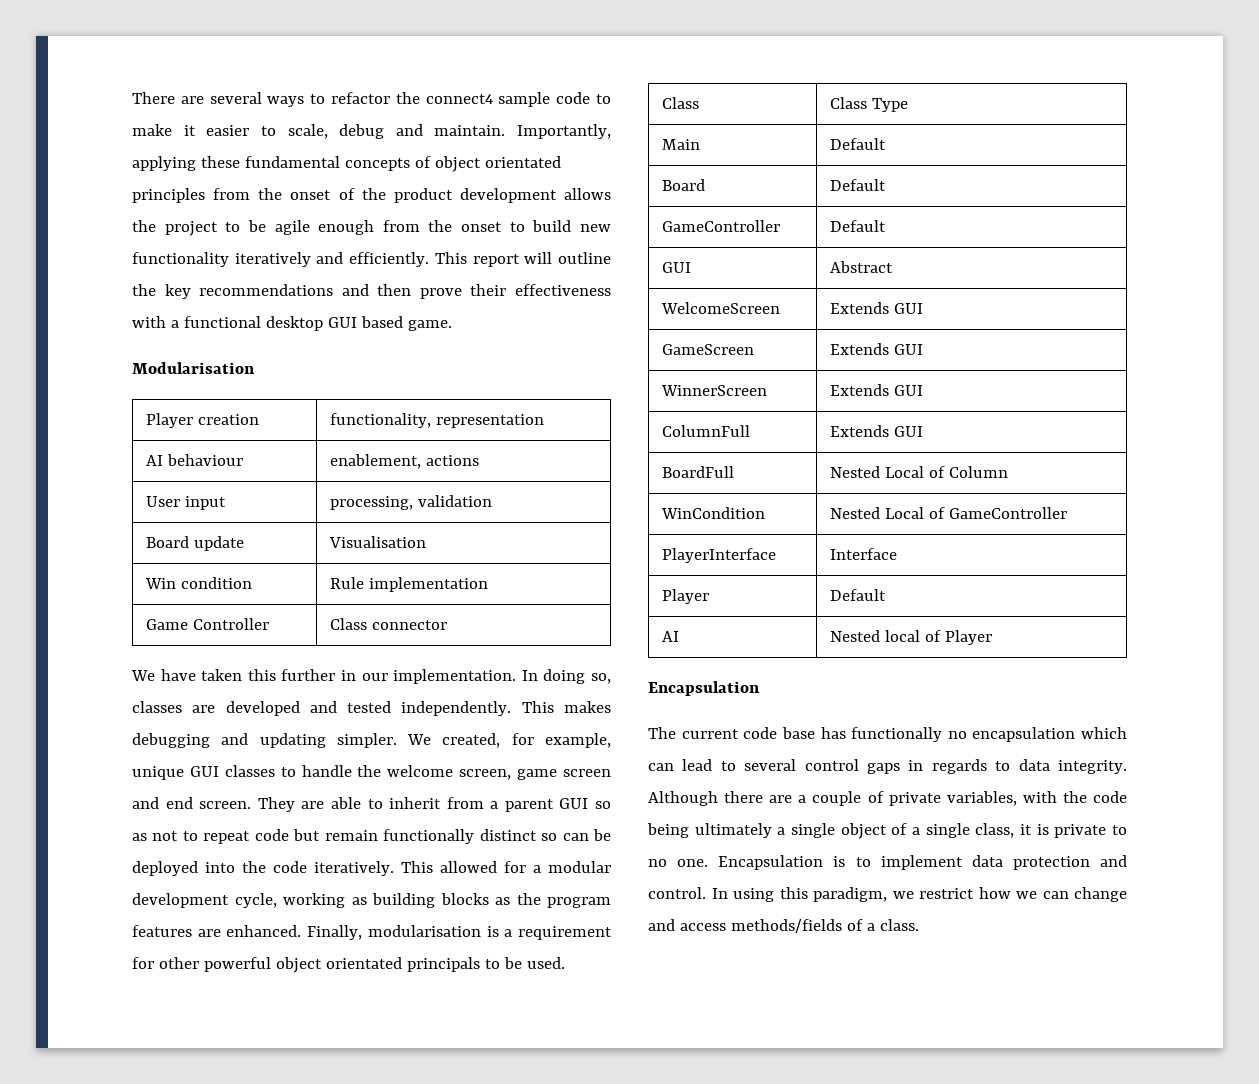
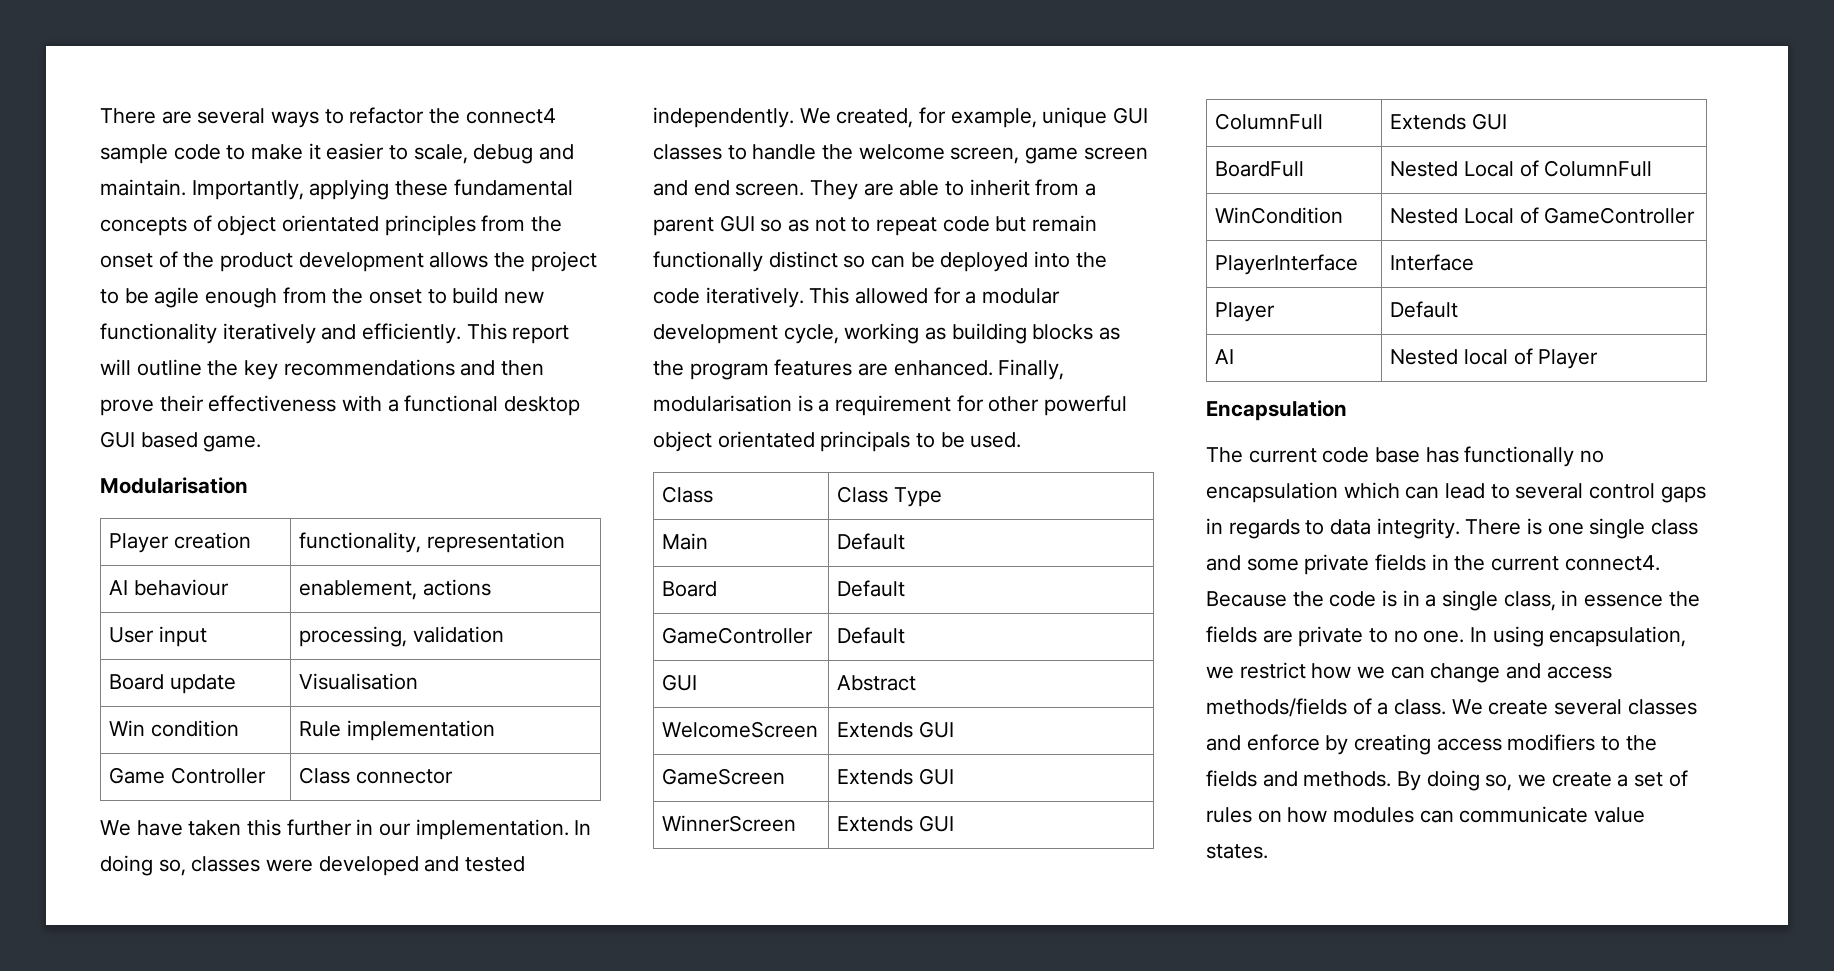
- In doing so, classes are developed and tested independently.
+ In doing so, classes were developed and tested independently.
- This makes debugging and updating simpler.
- BoardFull | Nested Local of Column
+ BoardFull | Nested Local of ColumnFull
- Although there are a couple of private variables, with the code being ultimately a single object of a single class, it is private to no one. Encapsulation is to implement data protection and control. In using this paradigm, we restrict how we can change and access methods/fields of a class.
+ There is one single class and some private fields in the current connect4. Because the code is in a single class, in essence the fields are private to no one. In using encapsulation, we restrict how we can change and access methods/fields of a class.
+ We create several classes and enforce by creating access modifiers to the fields and methods. By doing so, we create a set of rules on how modules can communicate value states.

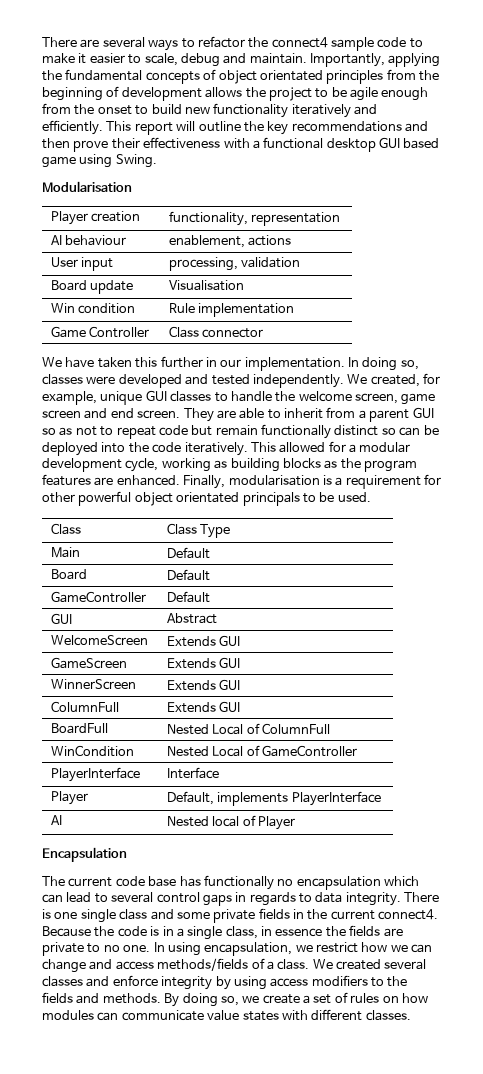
- Importantly, applying these fundamental concepts of object orientated principles from the onset of the product development allows the project to be agile enough from the onset to build new functionality iteratively and efficiently.
+ Importantly, applying the fundamental concepts of object orientated principles from the beginning of development allows the project to be agile enough from the onset to build new functionality iteratively and efficiently.
- This report will outline the key recommendations and then prove their effectiveness with a functional desktop GUI based game.
+ This report will outline the key recommendations and then prove their effectiveness with a functional desktop GUI based game using Swing.
- Player | Default
+ Player | Default, implements PlayerInterface
- We create several classes and enforce by creating access modifiers to the fields and methods.
+ We created several classes and enforce integrity by using access modifiers to the fields and methods.
- By doing so, we create a set of rules on how modules can communicate value states.
+ By doing so, we create a set of rules on how modules can communicate value states with different classes.

